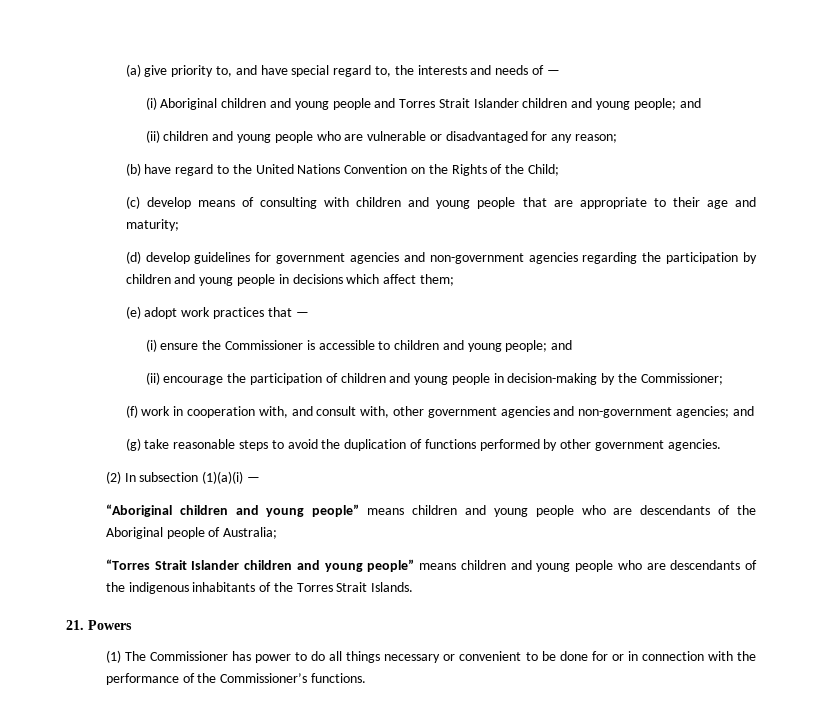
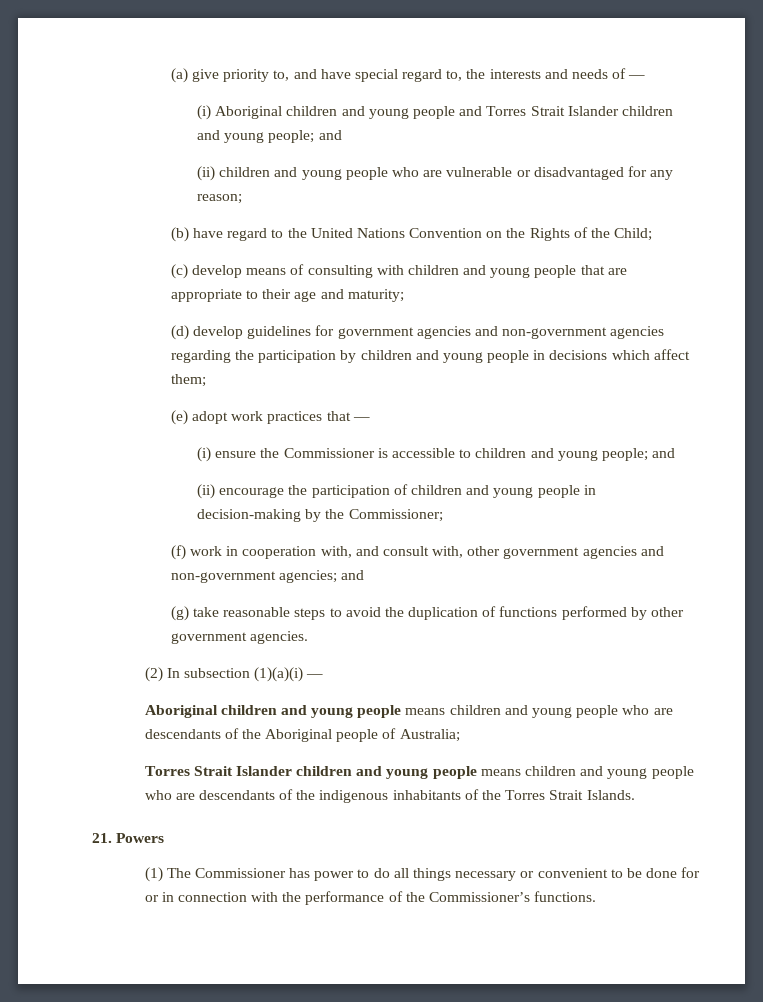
- “Aboriginal children and young people” means children and young people who are descendants of the Aboriginal people of Australia;
+ Aboriginal children and young people means children and young people who are descendants of the Aboriginal people of Australia;
- “Torres Strait Islander children and young people” means children and young people who are descendants of the indigenous inhabitants of the Torres Strait Islands.
+ Torres Strait Islander children and young people means children and young people who are descendants of the indigenous inhabitants of the Torres Strait Islands.

